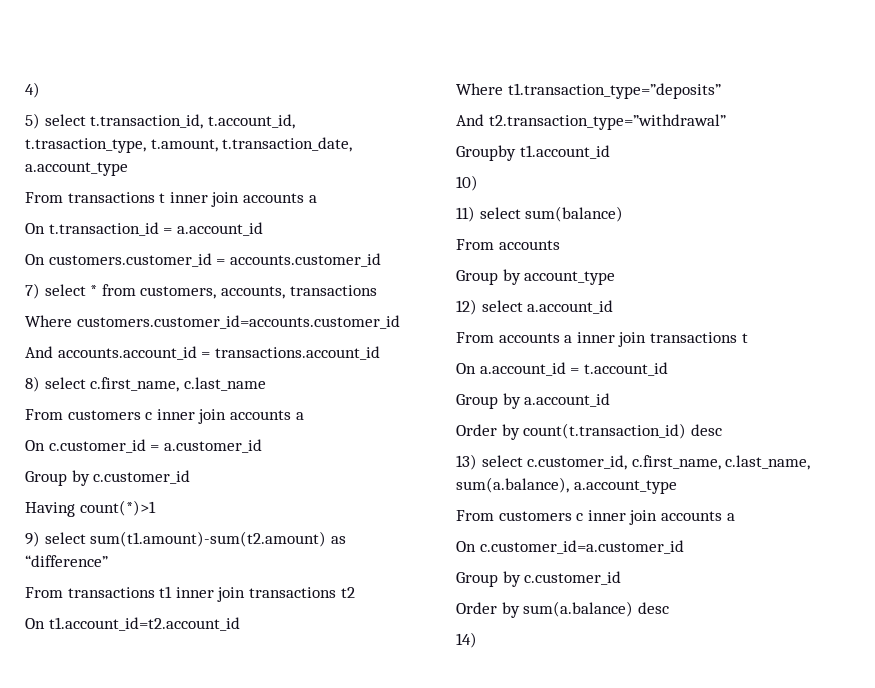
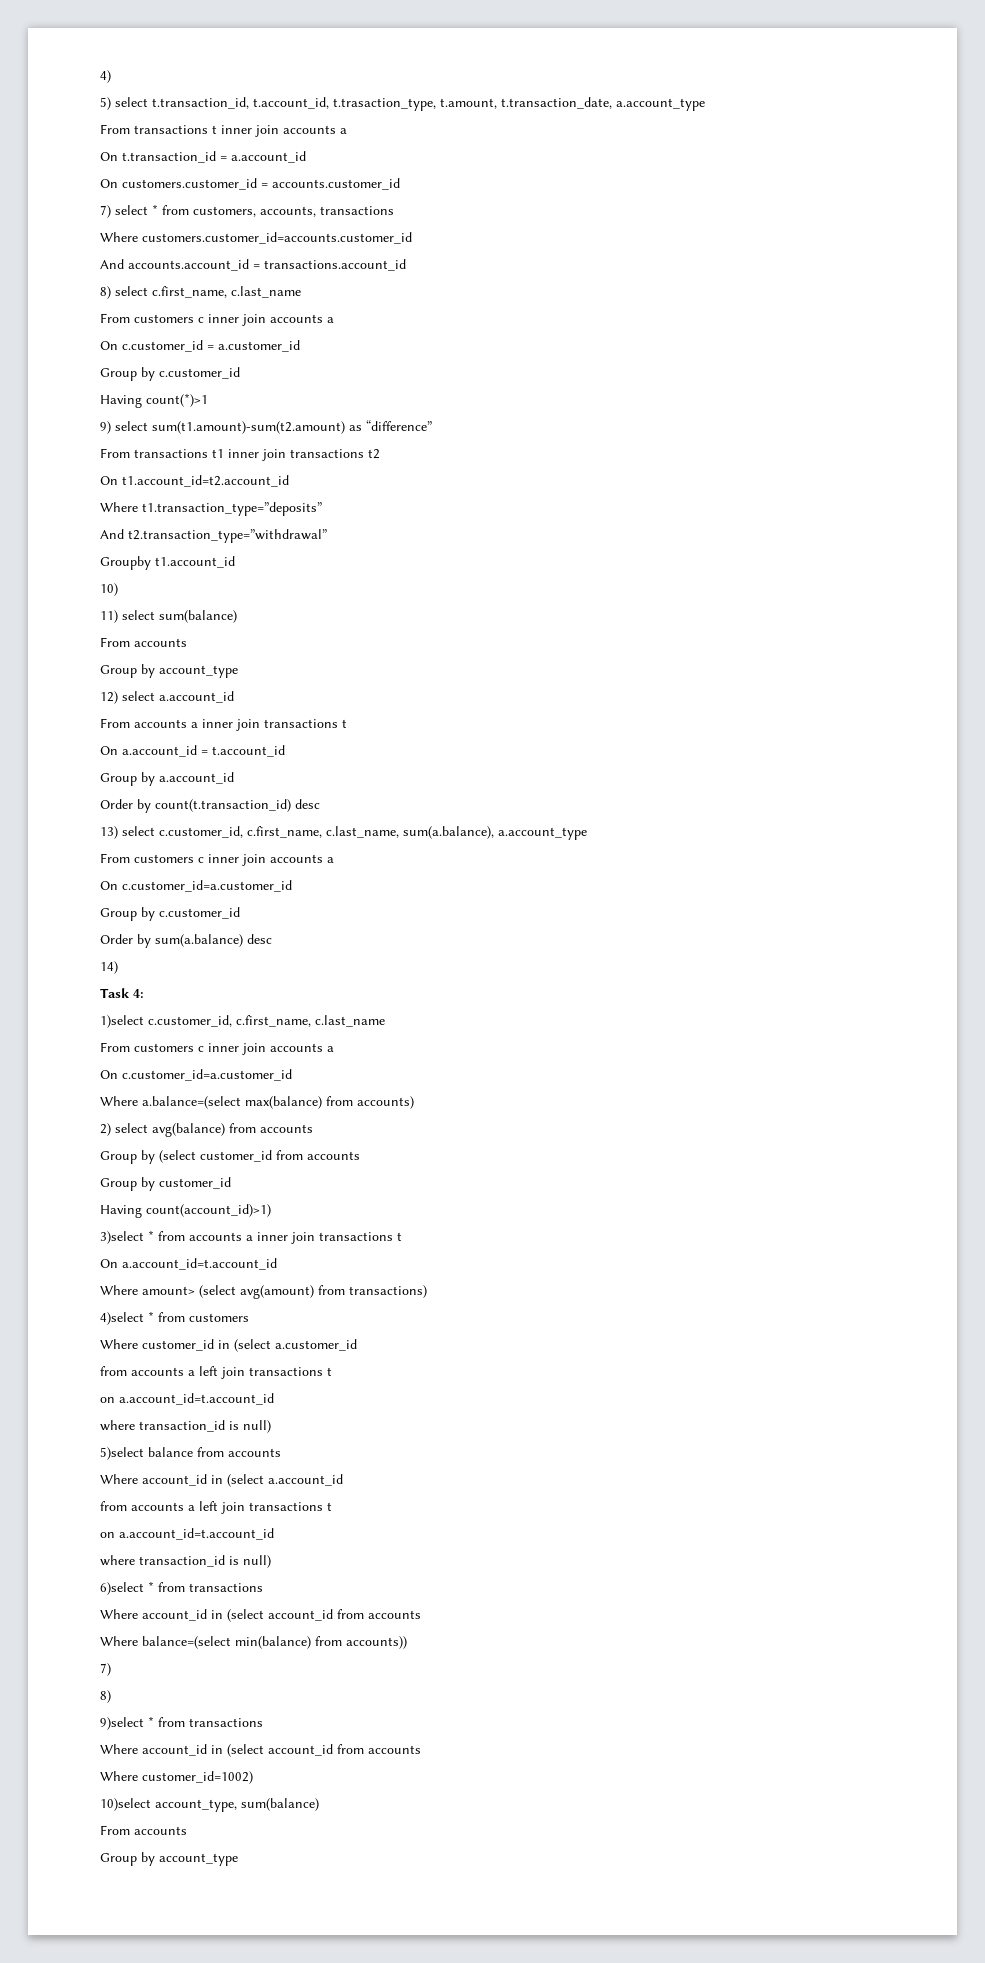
+ Task 4:
+ 1)select c.customer_id, c.first_name, c.last_name
+ From customers c inner join accounts a
+ On c.customer_id=a.customer_id
+ Where a.balance=(select max(balance) from accounts)
+ 2) select avg(balance) from accounts
+ Group by (select customer_id from accounts
+ Group by customer_id
+ Having count(account_id)>1)
+ 3)select * from accounts a inner join transactions t
+ On a.account_id=t.account_id
+ Where amount> (select avg(amount) from transactions)
+ 4)select * from customers
+ Where customer_id in (select a.customer_id
+ from accounts a left join transactions t
+ on a.account_id=t.account_id
+ where transaction_id is null)
+ 5)select balance from accounts
+ Where account_id in (select a.account_id
+ from accounts a left join transactions t
+ on a.account_id=t.account_id
+ where transaction_id is null)
+ 6)select * from transactions
+ Where account_id in (select account_id from accounts
+ Where balance=(select min(balance) from accounts))
+ 7)
+ 8)
+ 9)select * from transactions
+ Where account_id in (select account_id from accounts
+ Where customer_id=1002)
+ 10)select account_type, sum(balance)
+ From accounts
+ Group by account_type

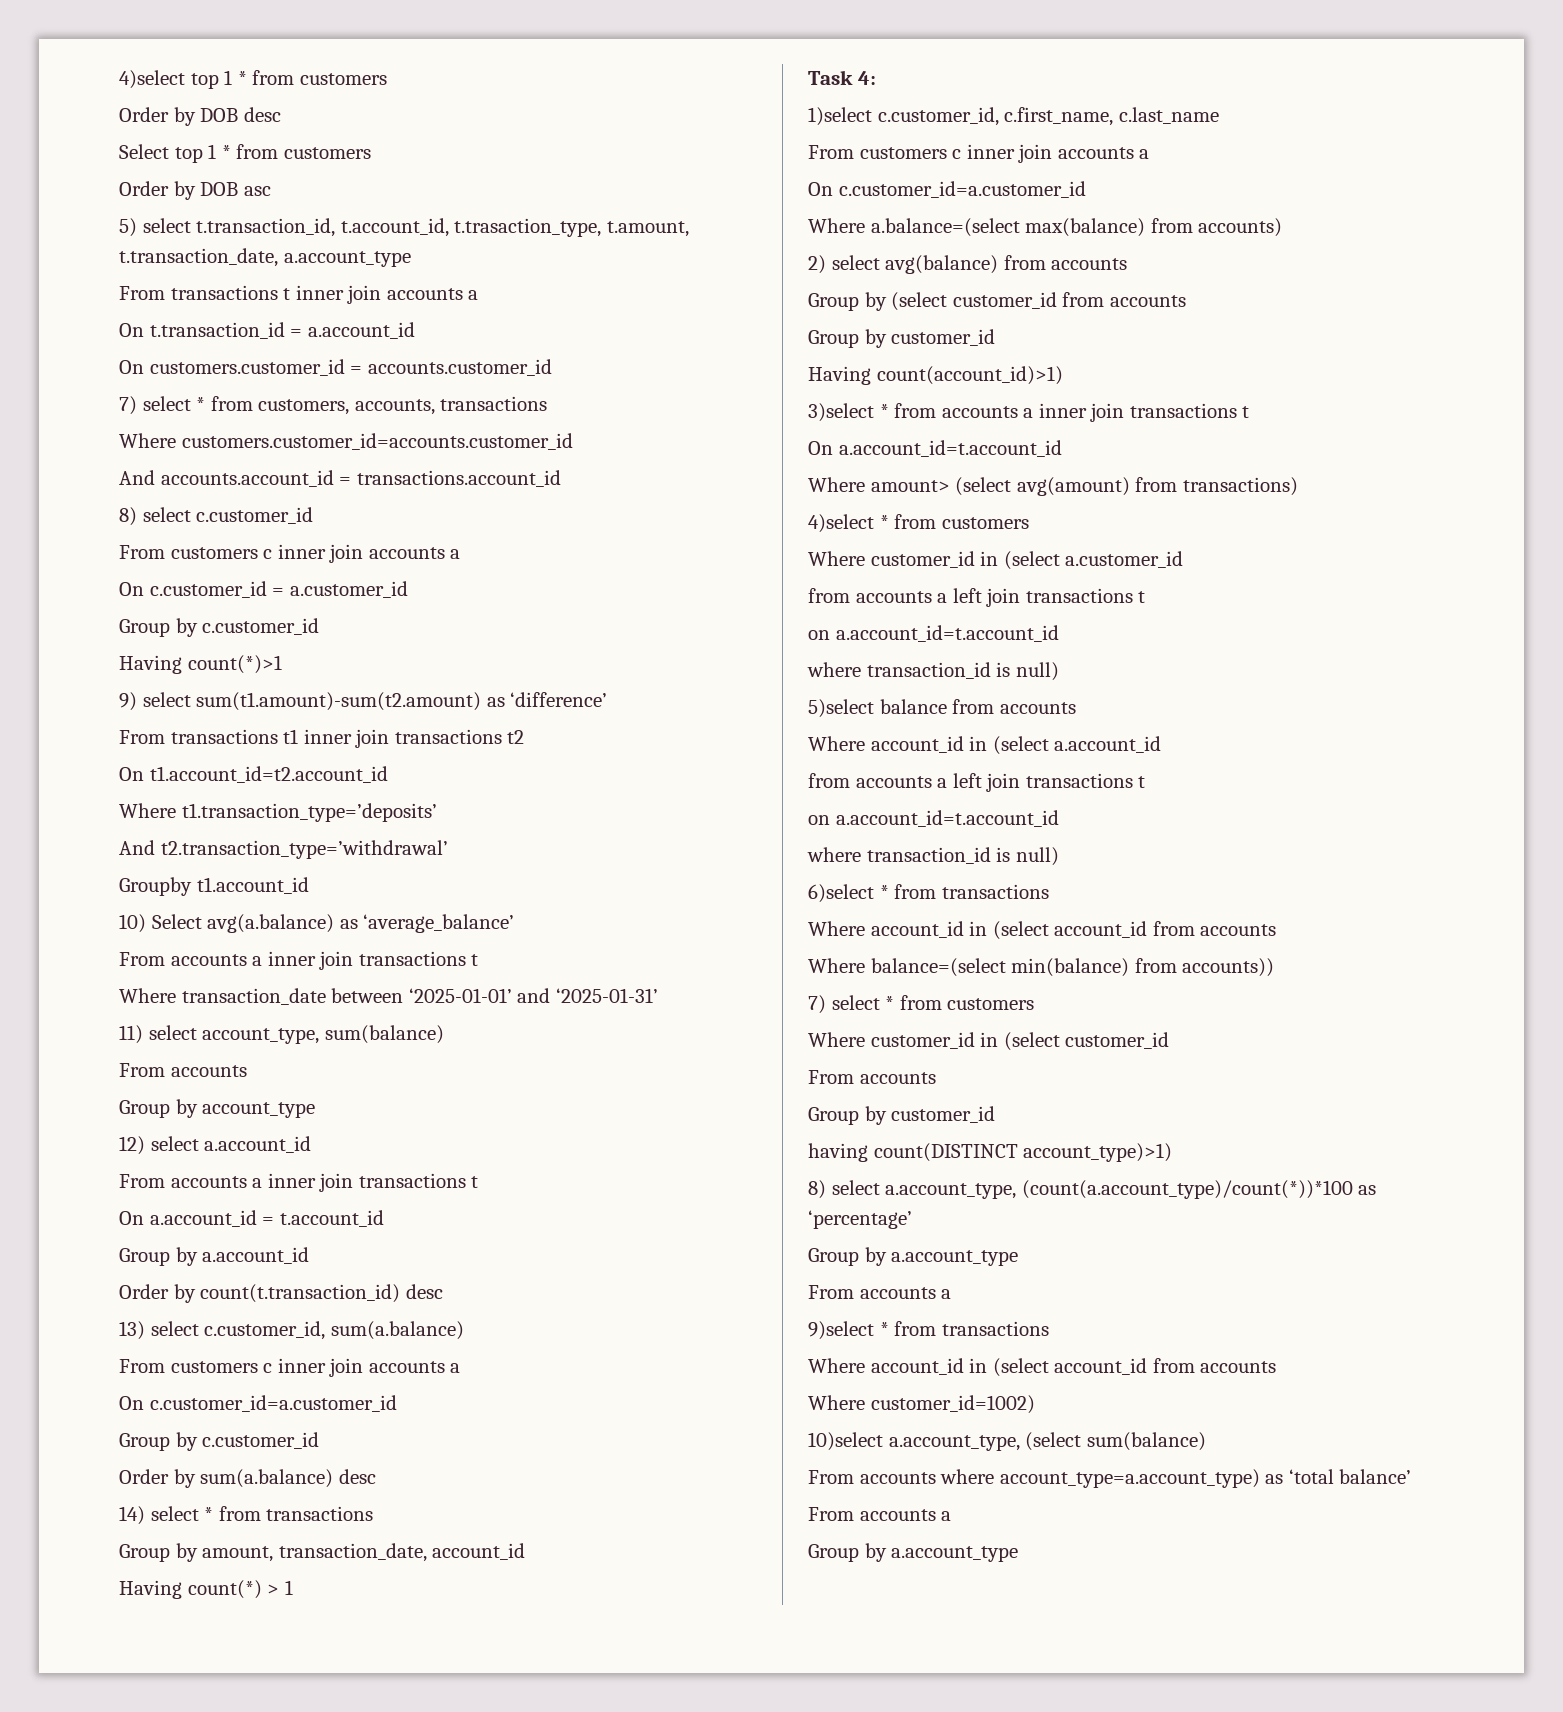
- 4)
+ 4)select top 1 * from customers
+ Order by DOB desc
+ Select top 1 * from customers
+ Order by DOB asc
- 8) select c.first_name, c.last_name
+ 8) select c.customer_id
- 9) select sum(t1.amount)-sum(t2.amount) as “difference”
+ 9) select sum(t1.amount)-sum(t2.amount) as ‘difference’
- Where t1.transaction_type=”deposits”
- And t2.transaction_type=”withdrawal”
+ Where t1.transaction_type=’deposits’
+ And t2.transaction_type=’withdrawal’
- 10)
+ 10) Select avg(a.balance) as ‘average_balance’
+ From accounts a inner join transactions t
+ Where transaction_date between ‘2025-01-01’ and ‘2025-01-31’
- 11) select sum(balance)
+ 11) select account_type, sum(balance)
- 13) select c.customer_id, c.first_name, c.last_name, sum(a.balance), a.account_type
+ 13) select c.customer_id, sum(a.balance)
- 14)
+ 14) select * from transactions
+ Group by amount, transaction_date, account_id
+ Having count(*) > 1
  Where balance=(select min(balance) from accounts))
- 7)
- 8)
+ 7) select * from customers
+ Where customer_id in (select customer_id
+ From accounts
+ Group by customer_id
+ having count(DISTINCT account_type)>1)
+ 8) select a.account_type, (count(a.account_type)/count(*))*100 as ‘percentage’
+ Group by a.account_type
+ From accounts a
- 10)select account_type, sum(balance)
- From accounts
- Group by account_type
+ 10)select a.account_type, (select sum(balance)
+ From accounts where account_type=a.account_type) as ‘total balance’
+ From accounts a
+ Group by a.account_type

